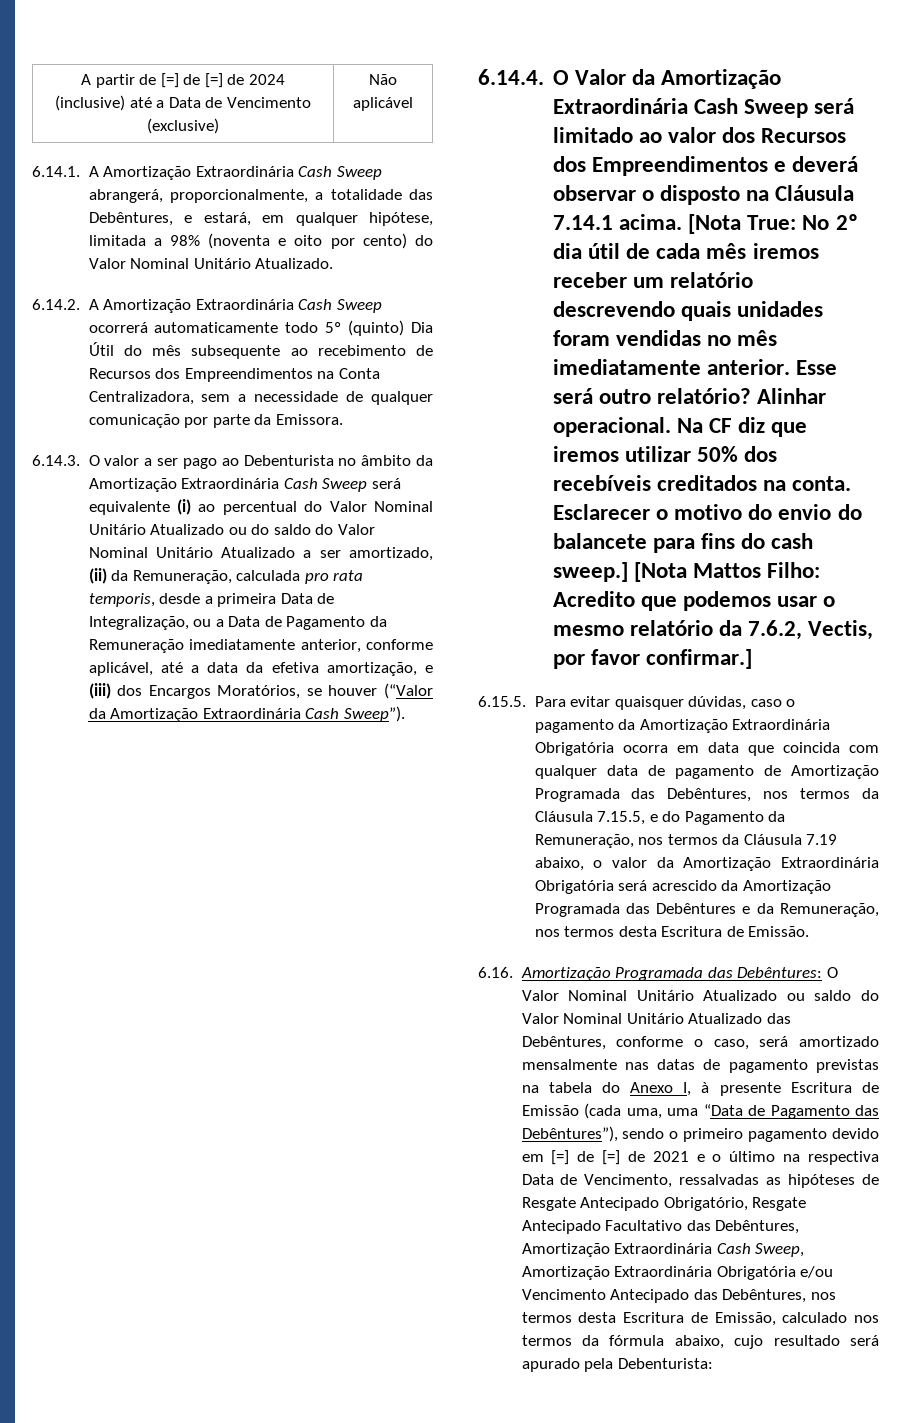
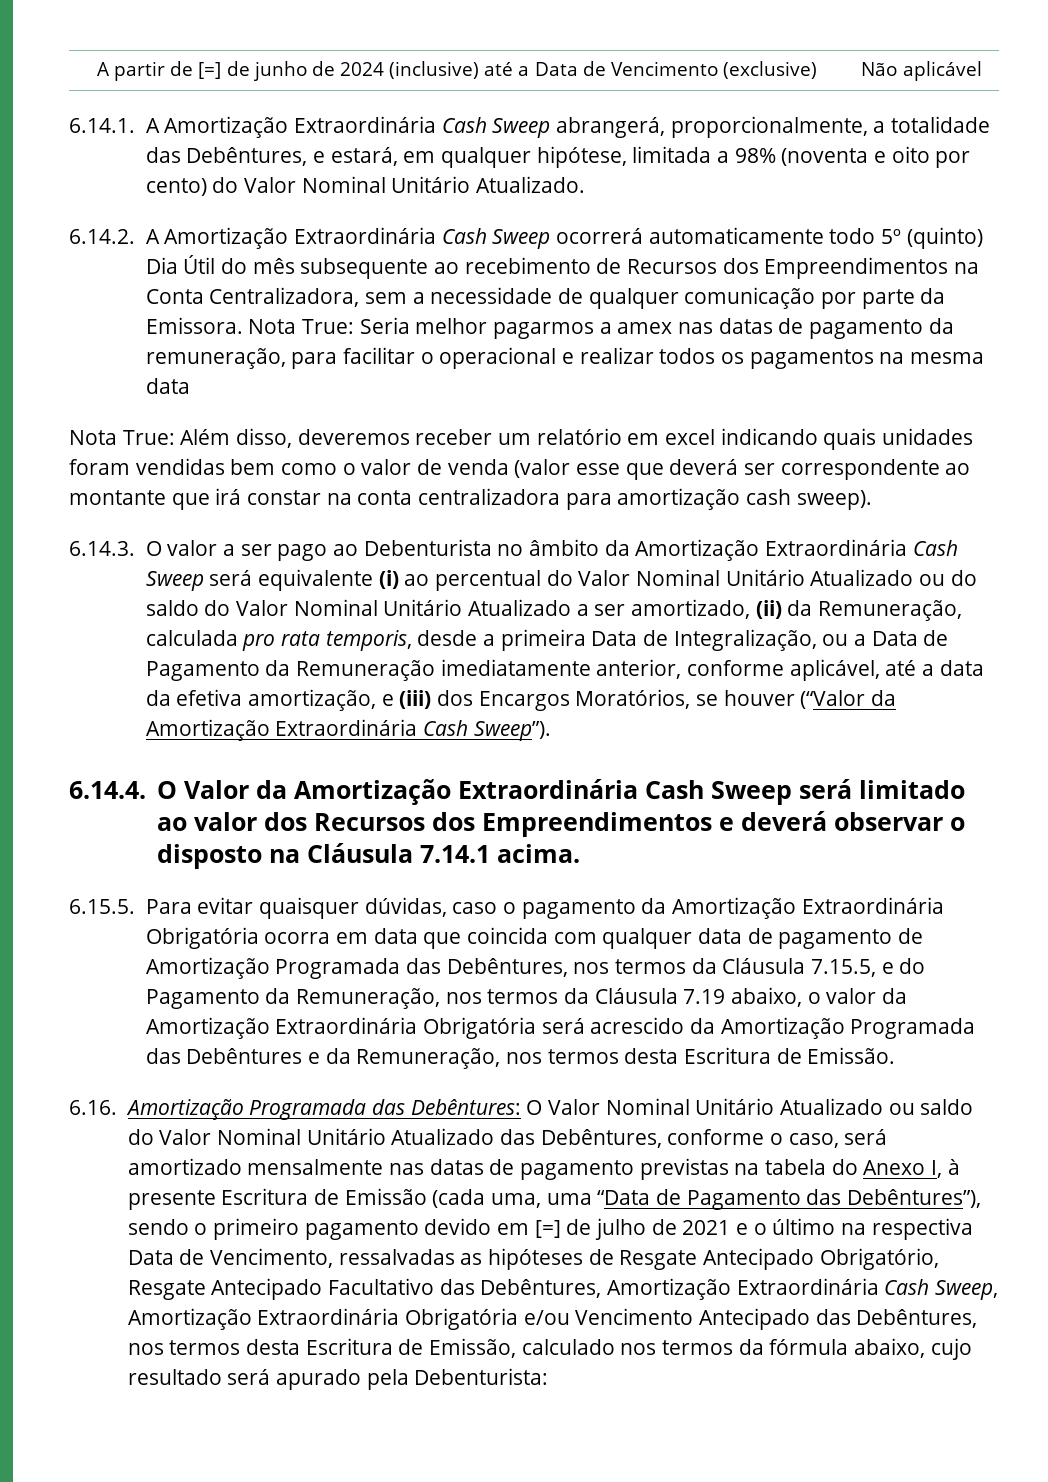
- A partir de [=] de [=] de 2024 (inclusive) até a Data de Vencimento (exclusive) | Não aplicável
+ A partir de [=] de junho de 2024 (inclusive) até a Data de Vencimento (exclusive) | Não aplicável
+ Nota True: Seria melhor pagarmos a amex nas datas de pagamento da remuneração, para facilitar o operacional e realizar todos os pagamentos na mesma data
+ Nota True: Além disso, deveremos receber um relatório em excel indicando quais unidades foram vendidas bem como o valor de venda (valor esse que deverá ser correspondente ao montante que irá constar na conta centralizadora para amortização cash sweep).
- [Nota True: No 2º dia útil de cada mês iremos receber um relatório descrevendo quais unidades foram vendidas no mês imediatamente anterior. Esse será outro relatório? Alinhar operacional. Na CF diz que iremos utilizar 50% dos recebíveis creditados na conta. Esclarecer o motivo do envio do balancete para fins do cash sweep.] [Nota Mattos Filho: Acredito que podemos usar o mesmo relatório da 7.6.2, Vectis, por favor confirmar.]
- O Valor Nominal Unitário Atualizado ou saldo do Valor Nominal Unitário Atualizado das Debêntures, conforme o caso, será amortizado mensalmente nas datas de pagamento previstas na tabela do Anexo I, à presente Escritura de Emissão (cada uma, uma “Data de Pagamento das Debêntures”), sendo o primeiro pagamento devido em [=] de [=] de 2021 e o último na respectiva Data de Vencimento, ressalvadas as hipóteses de Resgate Antecipado Obrigatório, Resgate Antecipado Facultativo das Debêntures, Amortização Extraordinária Cash Sweep, Amortização Extraordinária Obrigatória e/ou Vencimento Antecipado das Debêntures, nos termos desta Escritura de Emissão, calculado nos termos da fórmula abaixo, cujo resultado será apurado pela Debenturista:
+ O Valor Nominal Unitário Atualizado ou saldo do Valor Nominal Unitário Atualizado das Debêntures, conforme o caso, será amortizado mensalmente nas datas de pagamento previstas na tabela do Anexo I, à presente Escritura de Emissão (cada uma, uma “Data de Pagamento das Debêntures”), sendo o primeiro pagamento devido em [=] de julho de 2021 e o último na respectiva Data de Vencimento, ressalvadas as hipóteses de Resgate Antecipado Obrigatório, Resgate Antecipado Facultativo das Debêntures, Amortização Extraordinária Cash Sweep, Amortização Extraordinária Obrigatória e/ou Vencimento Antecipado das Debêntures, nos termos desta Escritura de Emissão, calculado nos termos da fórmula abaixo, cujo resultado será apurado pela Debenturista:

